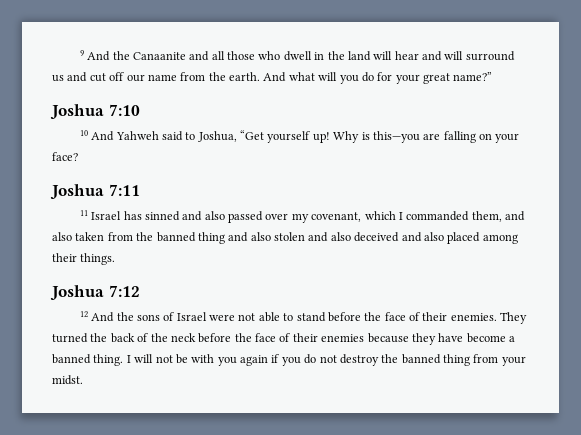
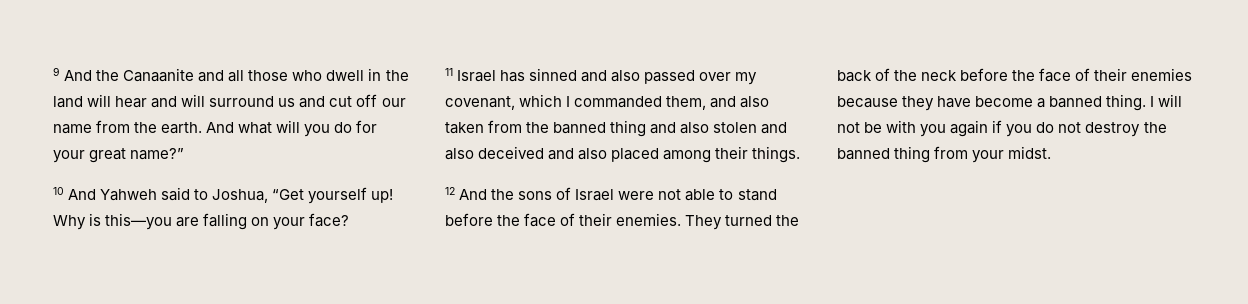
- Joshua 7:10
- Joshua 7:11
- Joshua 7:12

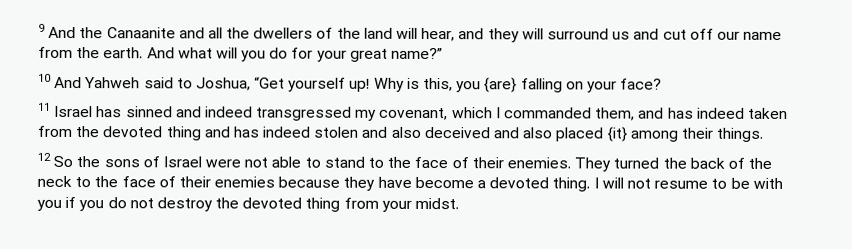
- 9 And the Canaanite and all those who dwell in the land will hear and will surround us and cut off our name from the earth.
+ 9 And the Canaanite and all the dwellers of the land will hear, and they will surround us and cut off our name from the earth.
- Why is this—you are falling on your face?
+ Why is this, you {are} falling on your face?
- 11 Israel has sinned and also passed over my covenant, which I commanded them, and also taken from the banned thing and also stolen and also deceived and also placed among their things.
+ 11 Israel has sinned and indeed transgressed my covenant, which I commanded them, and has indeed taken from the devoted thing and has indeed stolen and also deceived and also placed {it} among their things.
- 12 And the sons of Israel were not able to stand before the face of their enemies.
+ 12 So the sons of Israel were not able to stand to the face of their enemies.
- They turned the back of the neck before the face of their enemies because they have become a banned thing.
+ They turned the back of the neck to the face of their enemies because they have become a devoted thing.
- I will not be with you again if you do not destroy the banned thing from your midst.
+ I will not resume to be with you if you do not destroy the devoted thing from your midst.

